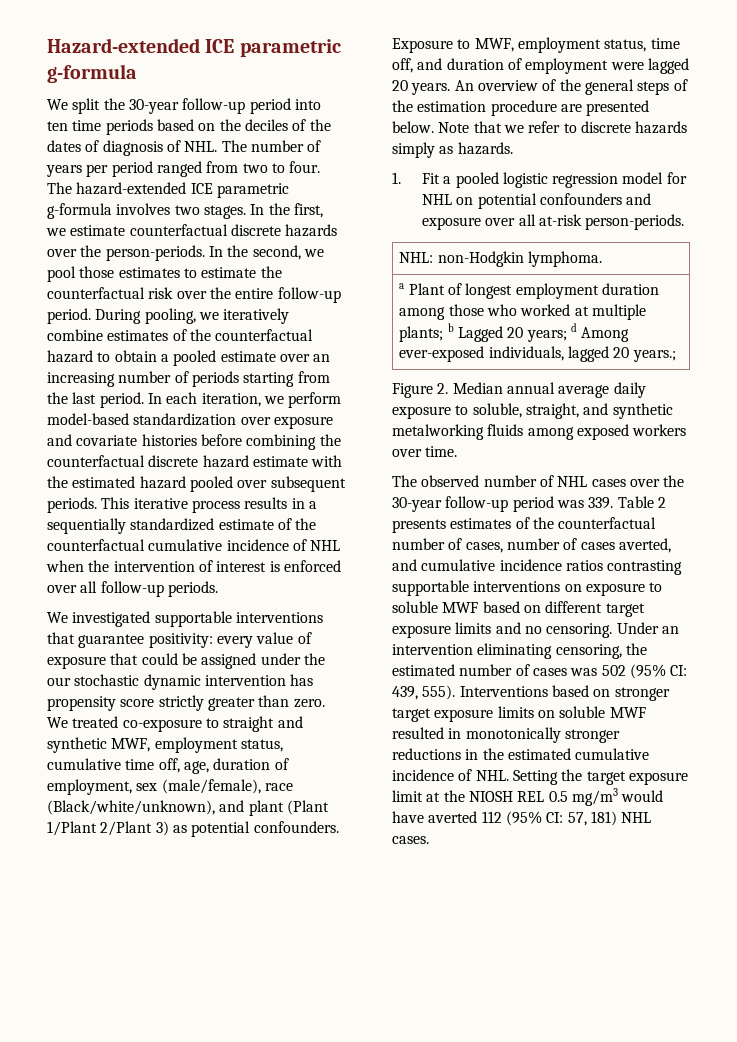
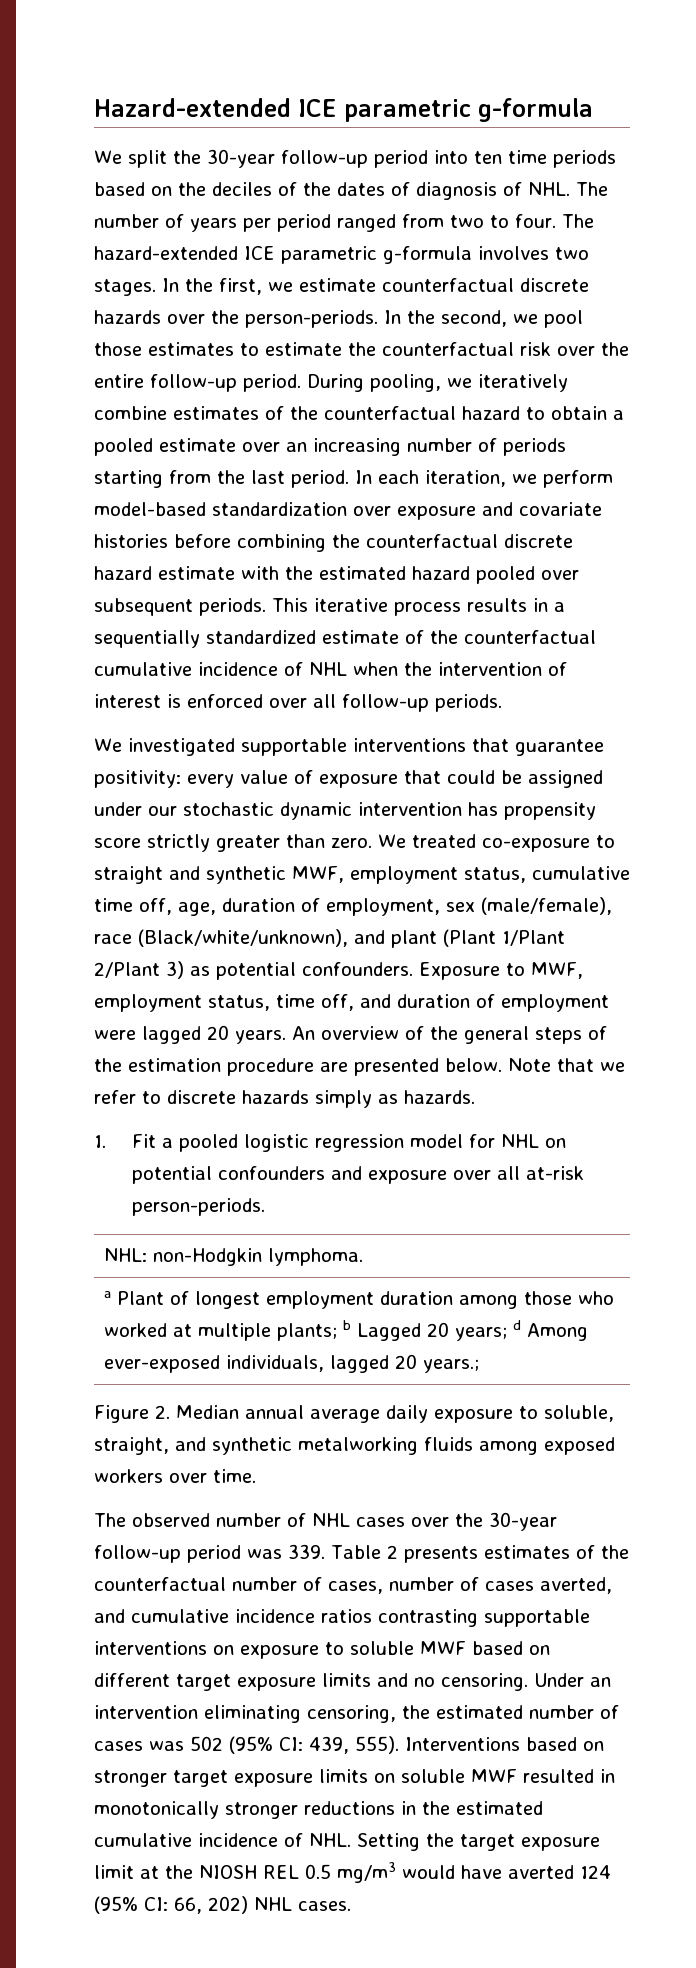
- We investigated supportable interventions that guarantee positivity: every value of exposure that could be assigned under the our stochastic dynamic intervention has propensity score strictly greater than zero.
+ We investigated supportable interventions that guarantee positivity: every value of exposure that could be assigned under our stochastic dynamic intervention has propensity score strictly greater than zero.
- Interventions based on stronger target exposure limits on soluble MWF resulted in monotonically stronger reductions in the estimated cumulative incidence of NHL. Setting the target exposure limit at the NIOSH REL 0.5 mg/m3 would have averted 112 (95% CI: 57, 181) NHL cases.
+ Interventions based on stronger target exposure limits on soluble MWF resulted in monotonically stronger reductions in the estimated cumulative incidence of NHL. Setting the target exposure limit at the NIOSH REL 0.5 mg/m3 would have averted 124 (95% CI: 66, 202) NHL cases.

